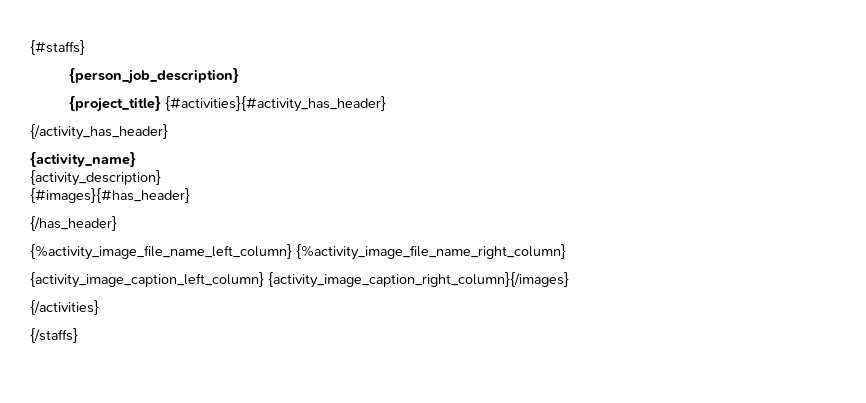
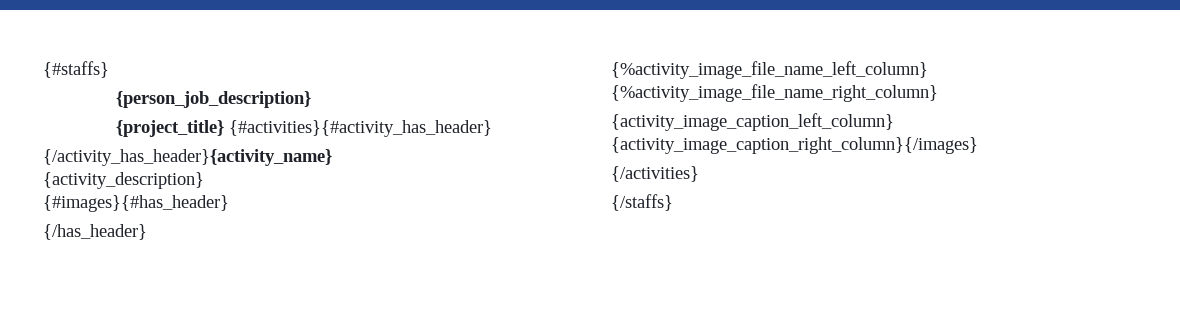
- {/activity_has_header}
- {activity_name}
+ {/activity_has_header}{activity_name}

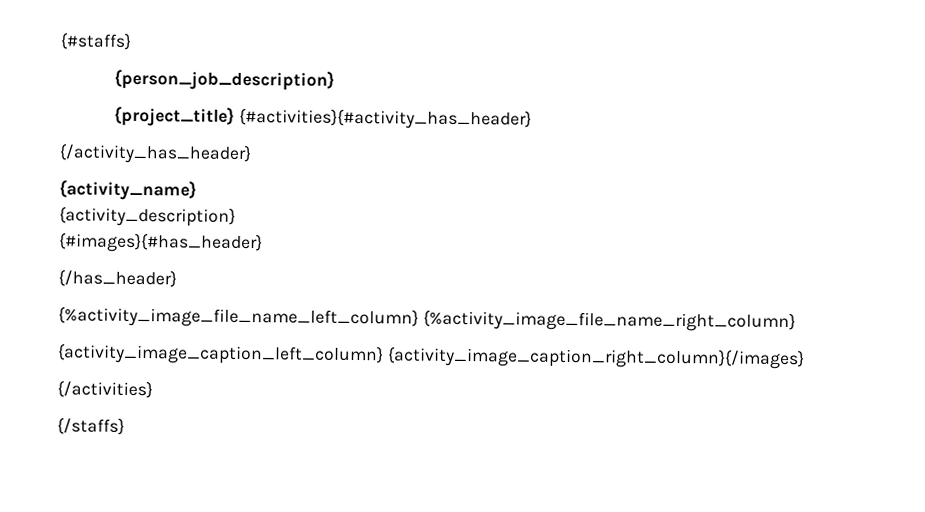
- {/activity_has_header}{activity_name}
+ {/activity_has_header}
+ {activity_name}

